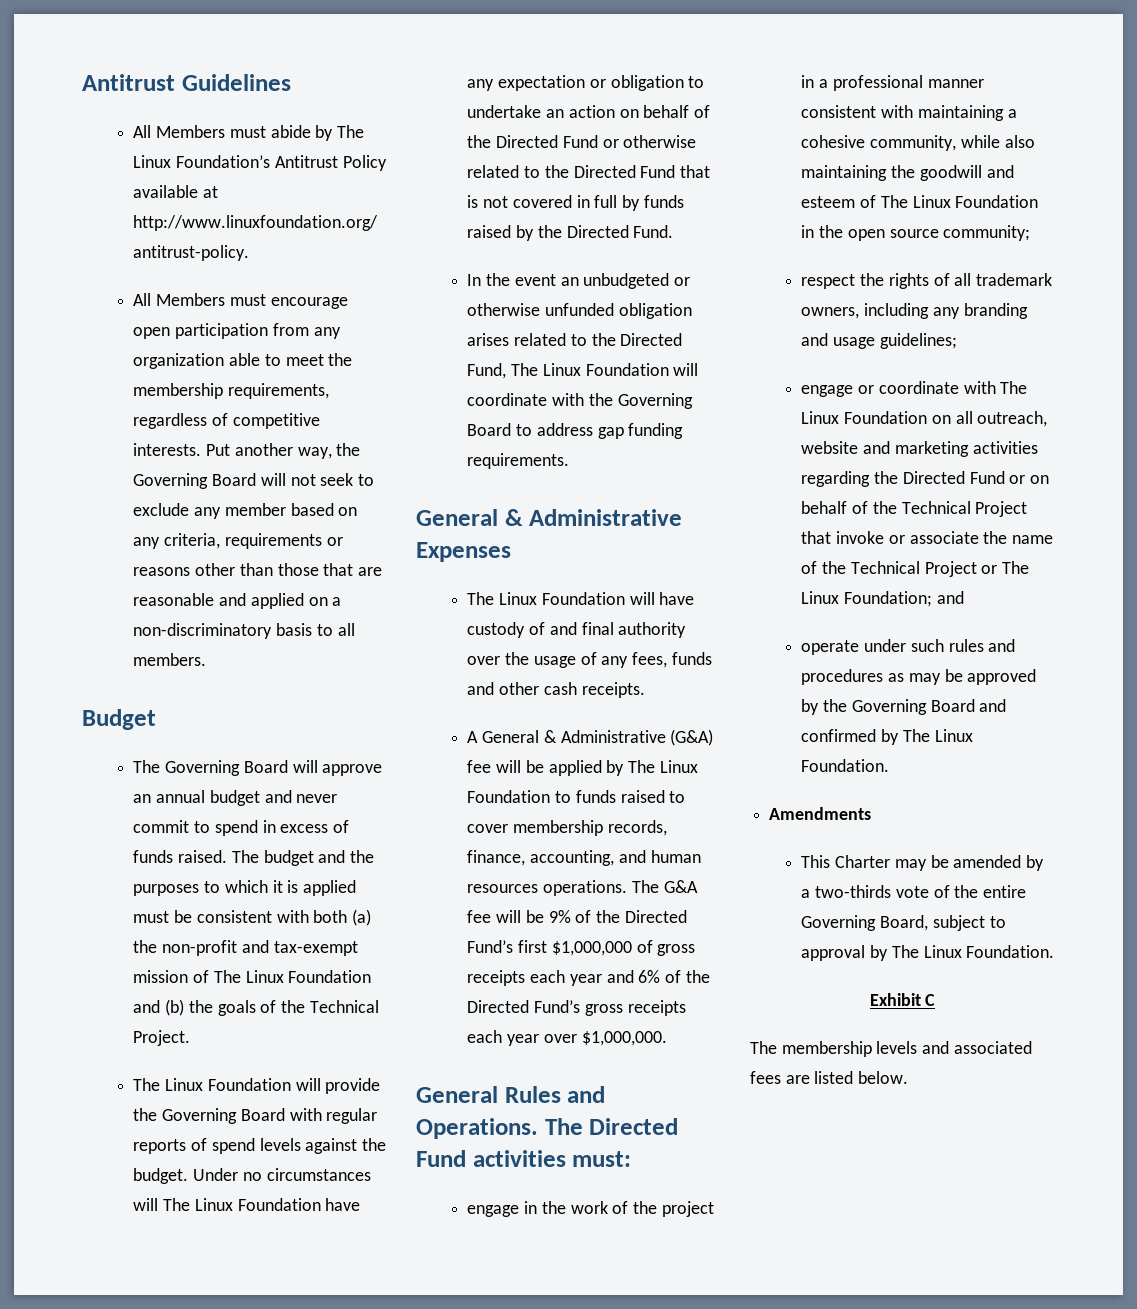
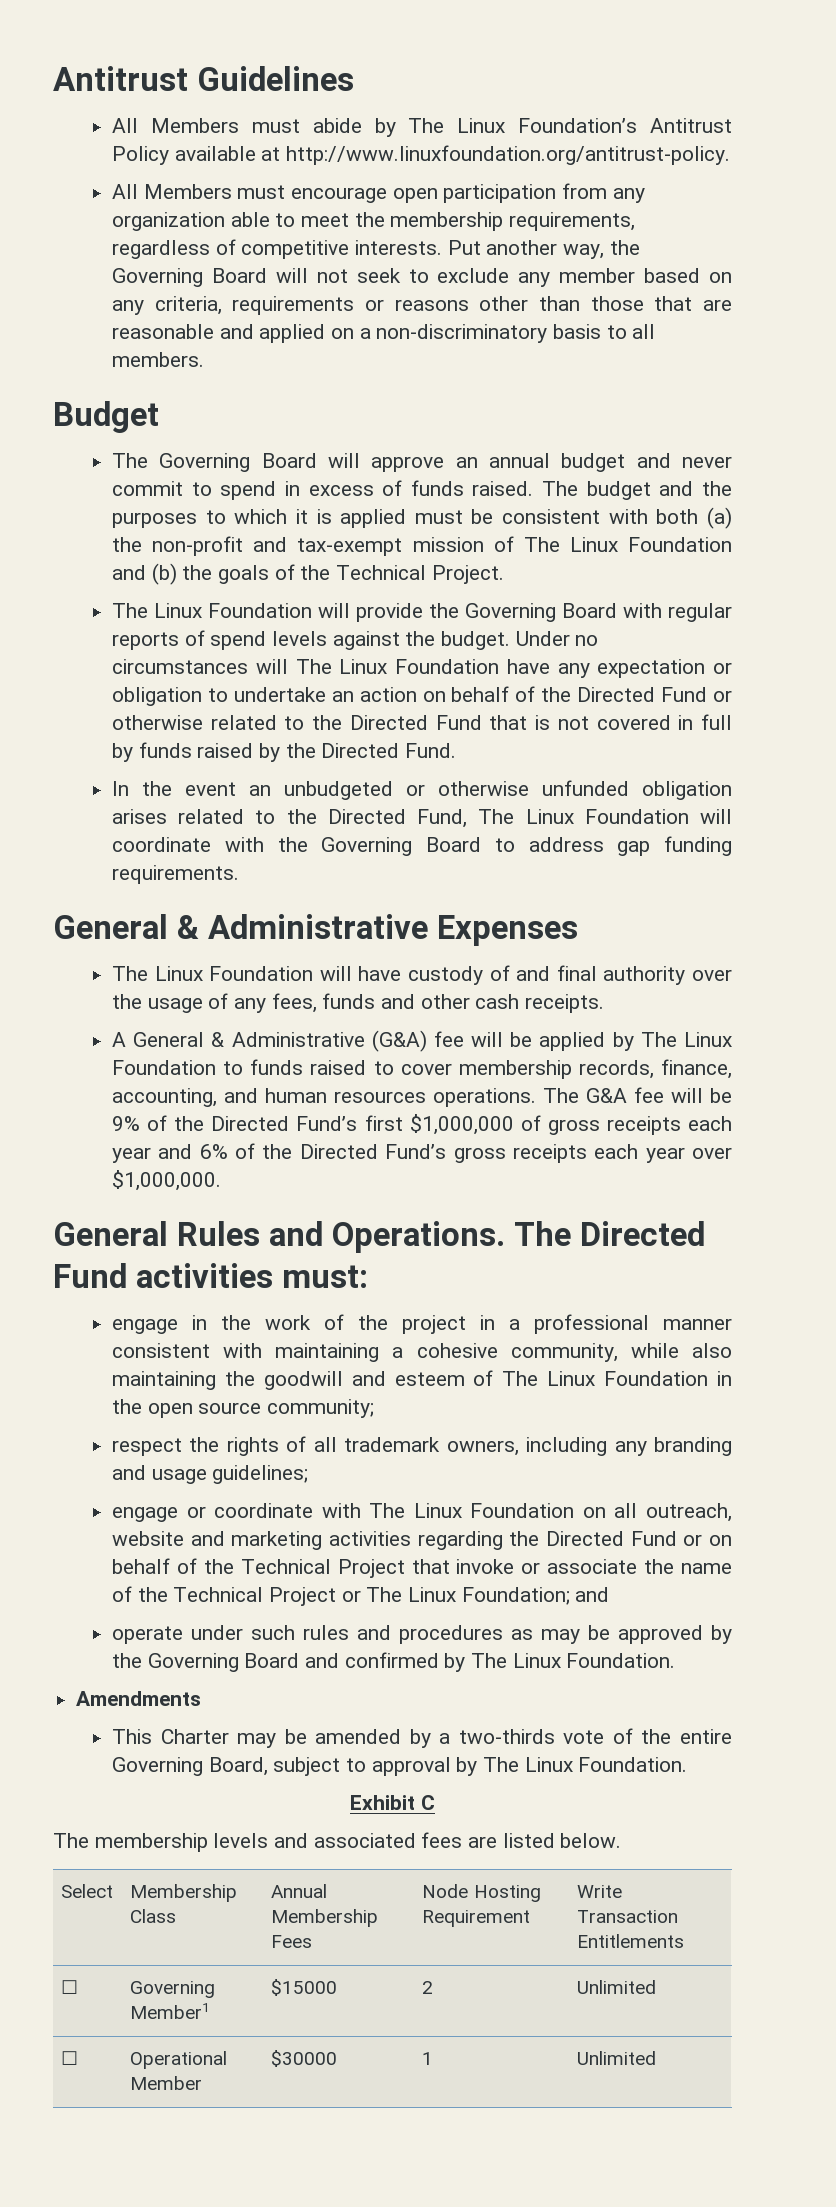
+ Select | Membership Class | Annual Membership Fees | Node Hosting Requirement | Write Transaction Entitlements
+ ☐ | Governing Member1 | $15000 | 2 | Unlimited
+ ☐ | Operational Member | $30000 | 1 | Unlimited

